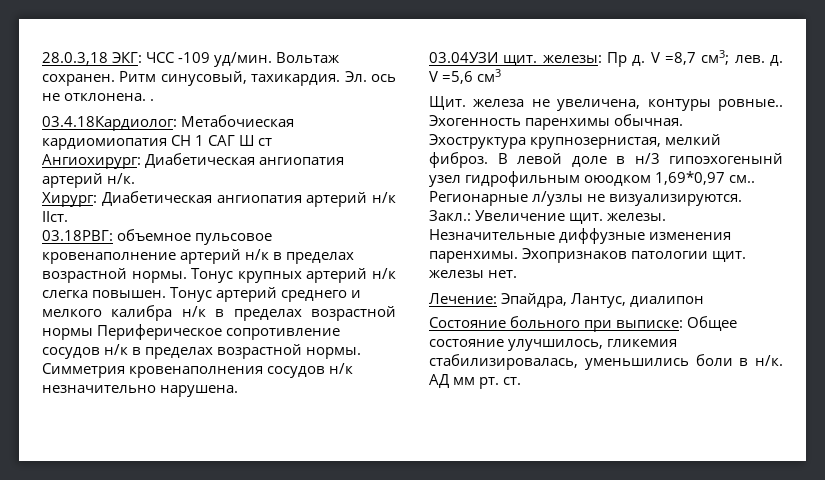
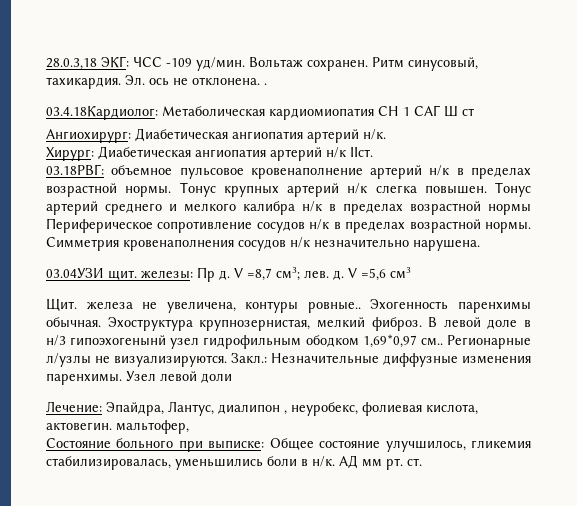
- 03.4.18Кардиолог: Метабочиеская кардиомиопатия СН 1 САГ Ш ст
+ 03.4.18Кардиолог: Метаболическая кардиомиопатия СН 1 САГ Ш ст
- В левой доле в н/3 гипоэхогенынй узел гидрофильным оюодком 1,69*0,97 см..
+ В левой доле в н/3 гипоэхогенынй узел гидрофильным ободком 1,69*0,97 см..
- Закл.: Увеличение щит. железы. Незначительные диффузные изменения паренхимы.
+ Закл.: Незначительные диффузные изменения паренхимы.
- Эхопризнаков патологии щит. железы нет.
+ Узел левой доли
- Лечение: Эпайдра, Лантус, диалипон
+ Лечение: Эпайдра, Лантус, диалипон , неуробекс, фолиевая кислота, актовегин. мальтофер,

